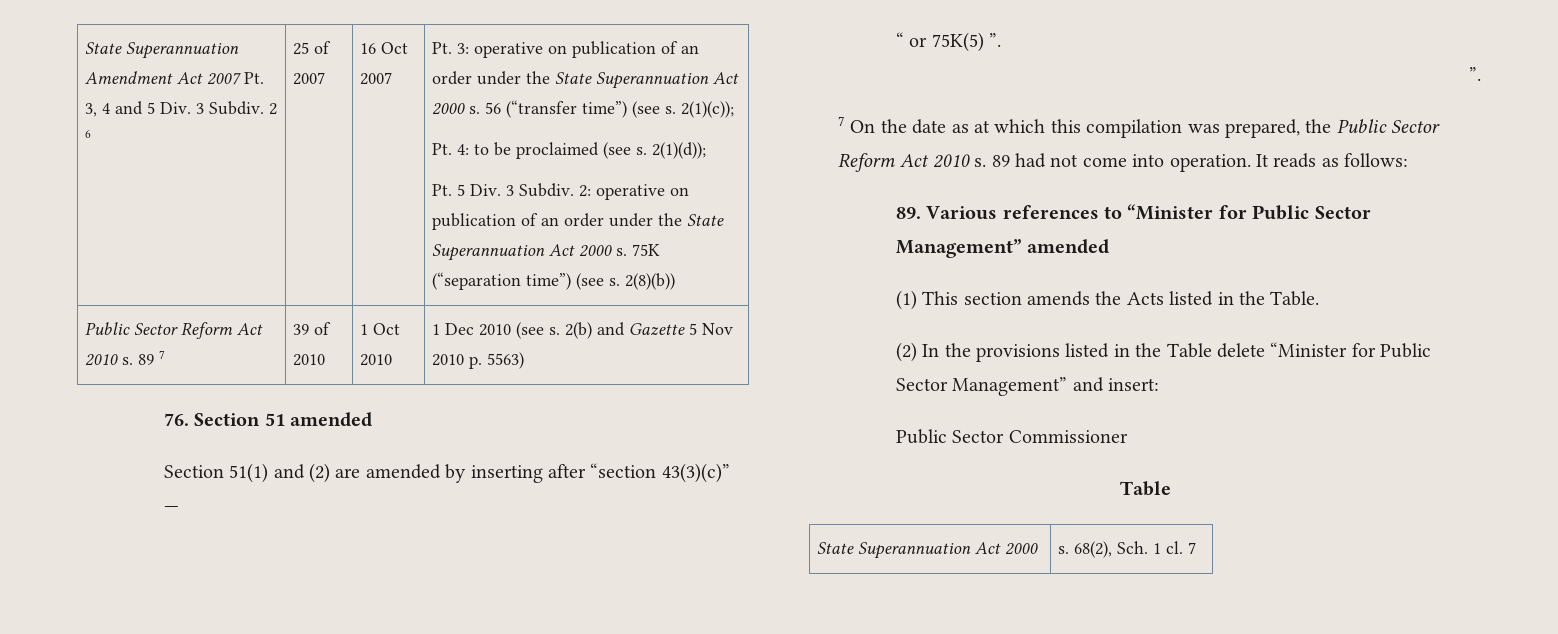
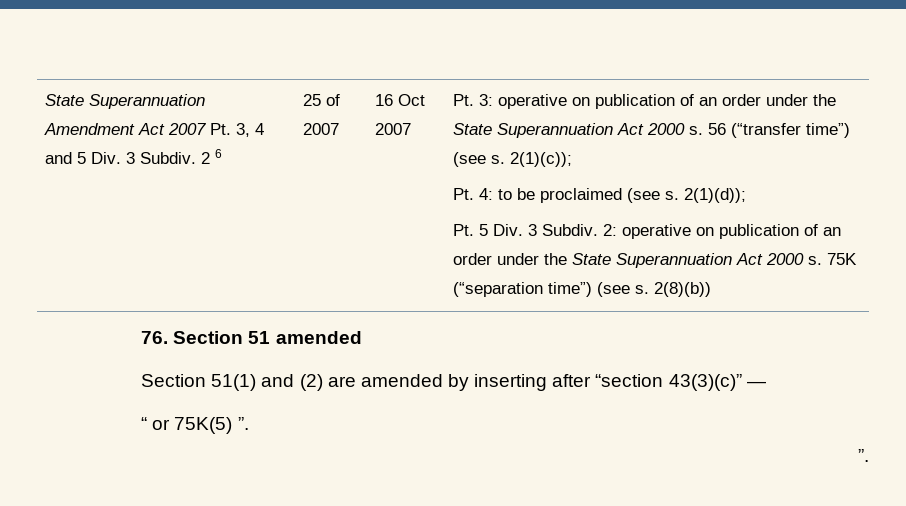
- Public Sector Reform Act 2010 s. 89 7 | 39 of 2010 | 1 Oct 2010 | 1 Dec 2010 (see s. 2(b) and Gazette 5 Nov 2010 p. 5563)
- 7 On the date as at which this compilation was prepared, the Public Sector Reform Act 2010 s. 89 had not come into operation. It reads as follows:
- 89. Various references to “Minister for Public Sector Management” amended
- (1) This section amends the Acts listed in the Table.
- (2) In the provisions listed in the Table delete “Minister for Public Sector Management” and insert:
- Public Sector Commissioner
- Table
- State Superannuation Act 2000 | s. 68(2), Sch. 1 cl. 7

